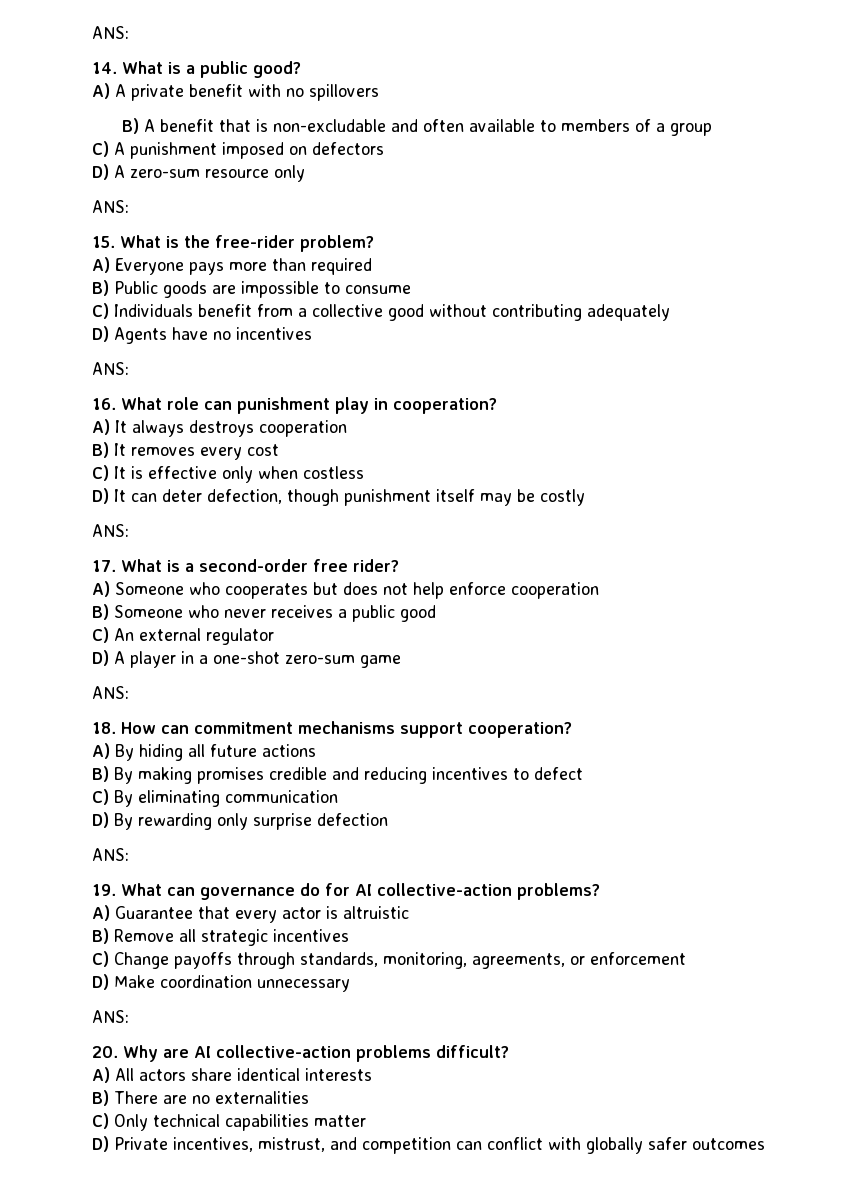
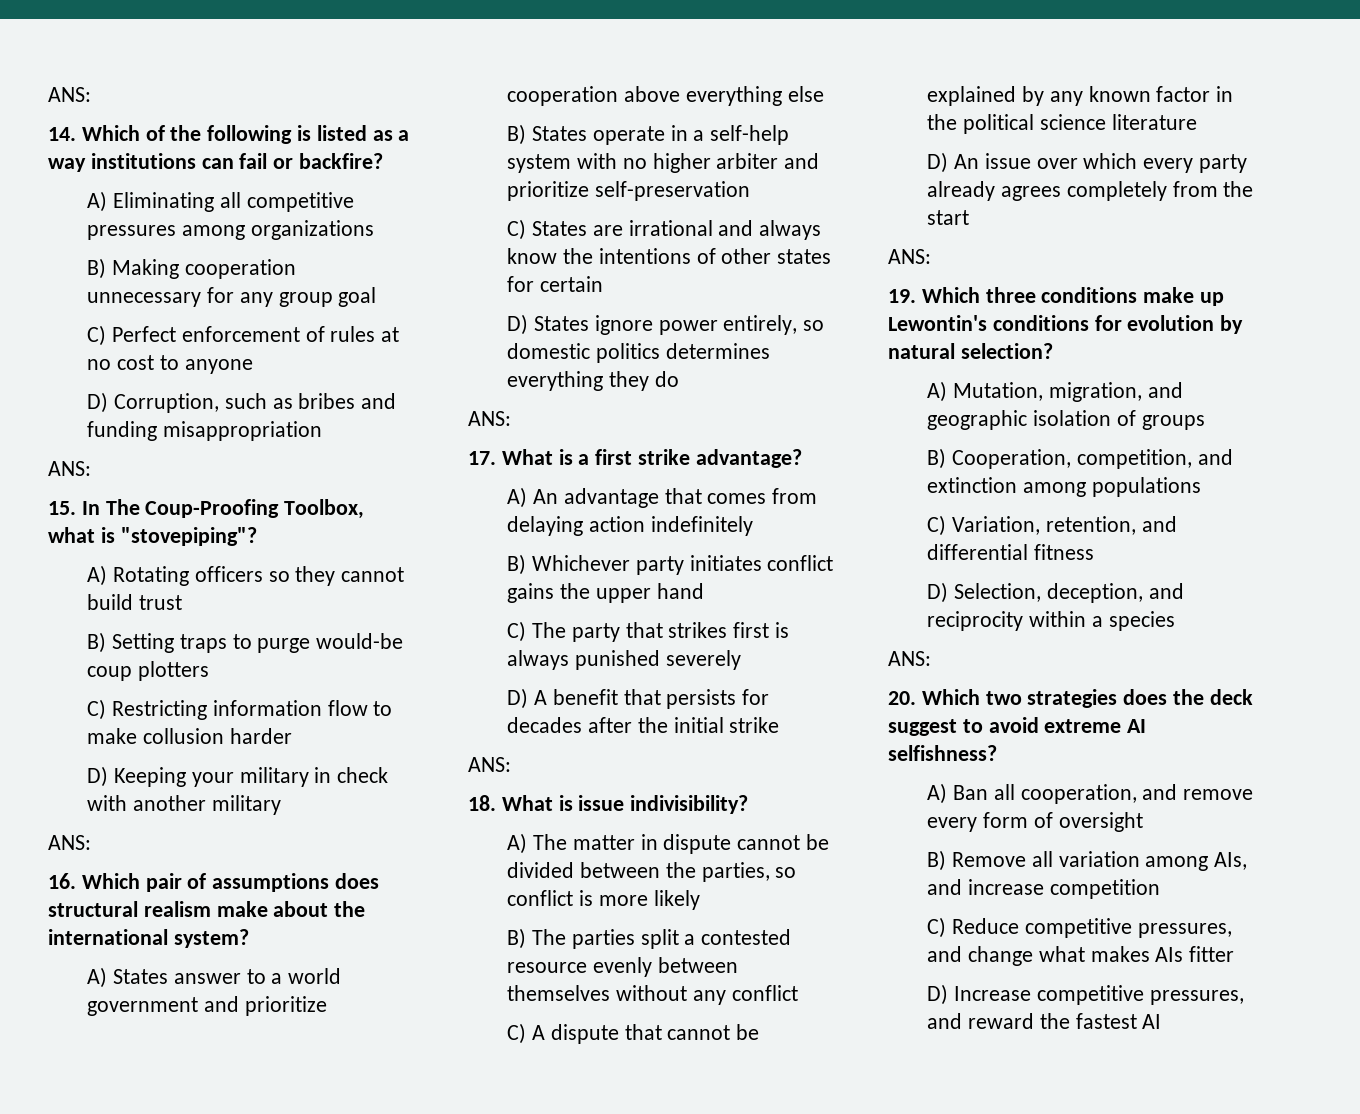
- 14. What is a public good?
- A) A private benefit with no spillovers
- B) A benefit that is non-excludable and often available to members of a group
- C) A punishment imposed on defectors
- D) A zero-sum resource only
+ 14. Which of the following is listed as a way institutions can fail or backfire?
+ A) Eliminating all competitive pressures among organizations
+ B) Making cooperation unnecessary for any group goal
+ C) Perfect enforcement of rules at no cost to anyone
+ D) Corruption, such as bribes and funding misappropriation
  ANS:
- 15. What is the free-rider problem?
- A) Everyone pays more than required
- B) Public goods are impossible to consume
- C) Individuals benefit from a collective good without contributing adequately
- D) Agents have no incentives
+ 15. In The Coup-Proofing Toolbox, what is "stovepiping"?
+ A) Rotating officers so they cannot build trust
+ B) Setting traps to purge would-be coup plotters
+ C) Restricting information flow to make collusion harder
+ D) Keeping your military in check with another military
  ANS:
- 16. What role can punishment play in cooperation?
- A) It always destroys cooperation
- B) It removes every cost
- C) It is effective only when costless
- D) It can deter defection, though punishment itself may be costly
+ 16. Which pair of assumptions does structural realism make about the international system?
+ A) States answer to a world government and prioritize cooperation above everything else
+ B) States operate in a self-help system with no higher arbiter and prioritize self-preservation
+ C) States are irrational and always know the intentions of other states for certain
+ D) States ignore power entirely, so domestic politics determines everything they do
- 17. What is a second-order free rider?
- A) Someone who cooperates but does not help enforce cooperation
- B) Someone who never receives a public good
- C) An external regulator
- D) A player in a one-shot zero-sum game
+ 17. What is a first strike advantage?
+ A) An advantage that comes from delaying action indefinitely
+ B) Whichever party initiates conflict gains the upper hand
+ C) The party that strikes first is always punished severely
+ D) A benefit that persists for decades after the initial strike
  ANS:
- 18. How can commitment mechanisms support cooperation?
- A) By hiding all future actions
- B) By making promises credible and reducing incentives to defect
- C) By eliminating communication
- D) By rewarding only surprise defection
+ 18. What is issue indivisibility?
+ A) The matter in dispute cannot be divided between the parties, so conflict is more likely
+ B) The parties split a contested resource evenly between themselves without any conflict
+ C) A dispute that cannot be explained by any known factor in the political science literature
+ D) An issue over which every party already agrees completely from the start
  ANS:
- 19. What can governance do for AI collective-action problems?
- A) Guarantee that every actor is altruistic
- B) Remove all strategic incentives
- C) Change payoffs through standards, monitoring, agreements, or enforcement
- D) Make coordination unnecessary
+ 19. Which three conditions make up Lewontin's conditions for evolution by natural selection?
+ A) Mutation, migration, and geographic isolation of groups
+ B) Cooperation, competition, and extinction among populations
+ C) Variation, retention, and differential fitness
+ D) Selection, deception, and reciprocity within a species
  ANS:
- 20. Why are AI collective-action problems difficult?
- A) All actors share identical interests
- B) There are no externalities
- C) Only technical capabilities matter
- D) Private incentives, mistrust, and competition can conflict with globally safer outcomes
+ 20. Which two strategies does the deck suggest to avoid extreme AI selfishness?
+ A) Ban all cooperation, and remove every form of oversight
+ B) Remove all variation among AIs, and increase competition
+ C) Reduce competitive pressures, and change what makes AIs fitter
+ D) Increase competitive pressures, and reward the fastest AI

